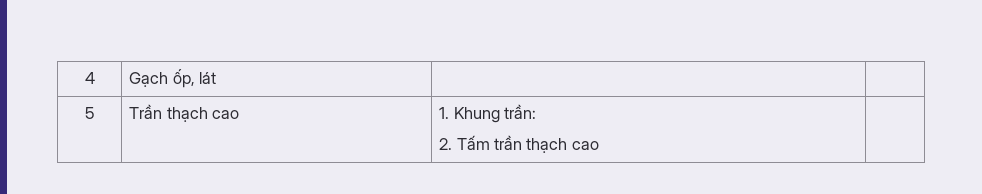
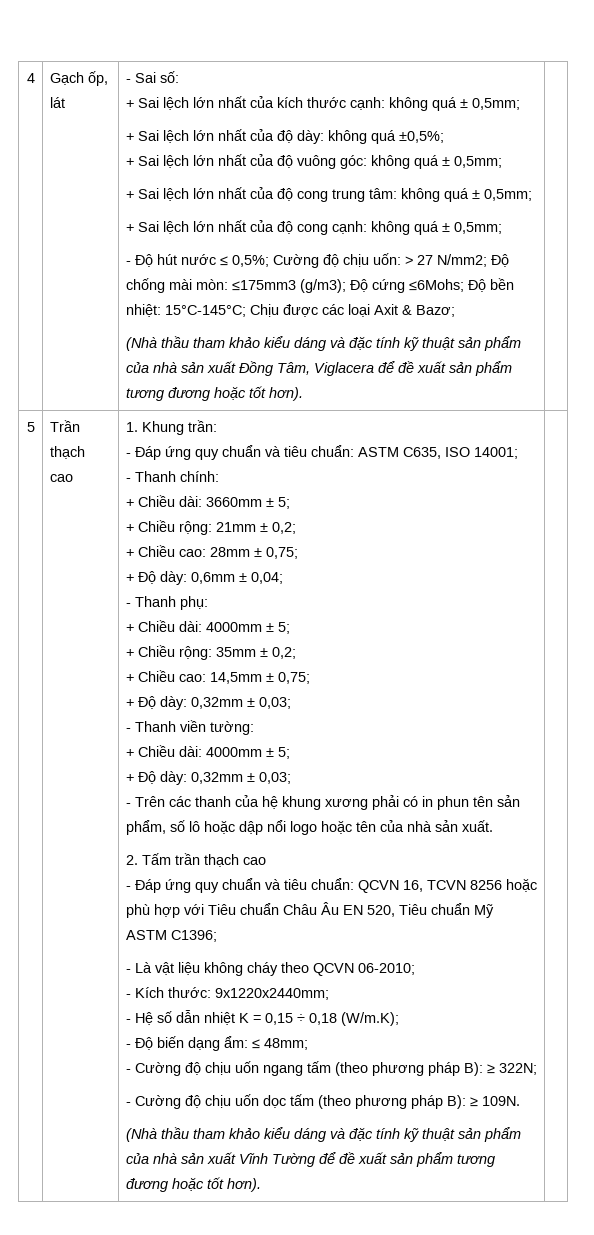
+ - Sai số:
+ + Sai lệch lớn nhất của kích thước cạnh: không quá ± 0,5mm;
+ + Sai lệch lớn nhất của độ dày: không quá ±0,5%;
+ + Sai lệch lớn nhất của độ vuông góc: không quá ± 0,5mm;
+ + Sai lệch lớn nhất của độ cong trung tâm: không quá ± 0,5mm;
+ + Sai lệch lớn nhất của độ cong cạnh: không quá ± 0,5mm;
+ - Độ hút nước ≤ 0,5%; Cường độ chịu uốn: > 27 N/mm2; Độ chống mài mòn: ≤175mm3 (g/m3); Độ cứng ≤6Mohs; Độ bền nhiệt: 15°C-145°C; Chịu được các loại Axit & Bazơ;
+ (Nhà thầu tham khảo kiểu dáng và đặc tính kỹ thuật sản phẩm của nhà sản xuất Đồng Tâm, Viglacera để đề xuất sản phẩm tương đương hoặc tốt hơn).
+ - Đáp ứng quy chuẩn và tiêu chuẩn: ASTM C635, ISO 14001;
+ - Thanh chính:
+ + Chiều dài: 3660mm ± 5;
+ + Chiều rộng: 21mm ± 0,2;
+ + Chiều cao: 28mm ± 0,75;
+ + Độ dày: 0,6mm ± 0,04;
+ - Thanh phụ:
+ + Chiều dài: 4000mm ± 5;
+ + Chiều rộng: 35mm ± 0,2;
+ + Chiều cao: 14,5mm ± 0,75;
+ + Độ dày: 0,32mm ± 0,03;
+ - Thanh viền tường:
+ + Chiều dài: 4000mm ± 5;
+ + Độ dày: 0,32mm ± 0,03;
+ - Trên các thanh của hệ khung xương phải có in phun tên sản phẩm, số lô hoặc dập nổi logo hoặc tên của nhà sản xuất.
+ - Đáp ứng quy chuẩn và tiêu chuẩn: QCVN 16, TCVN 8256 hoặc phù hợp với Tiêu chuẩn Châu Âu EN 520, Tiêu chuẩn Mỹ ASTM C1396;
+ - Là vật liệu không cháy theo QCVN 06-2010;
+ - Kích thước: 9x1220x2440mm;
+ - Hệ số dẫn nhiệt K = 0,15 ÷ 0,18 (W/m.K);
+ - Độ biến dạng ẩm: ≤ 48mm;
+ - Cường độ chịu uốn ngang tấm (theo phương pháp B): ≥ 322N;
+ - Cường độ chịu uốn dọc tấm (theo phương pháp B): ≥ 109N.
+ (Nhà thầu tham khảo kiểu dáng và đặc tính kỹ thuật sản phẩm của nhà sản xuất Vĩnh Tường để đề xuất sản phẩm tương đương hoặc tốt hơn).

